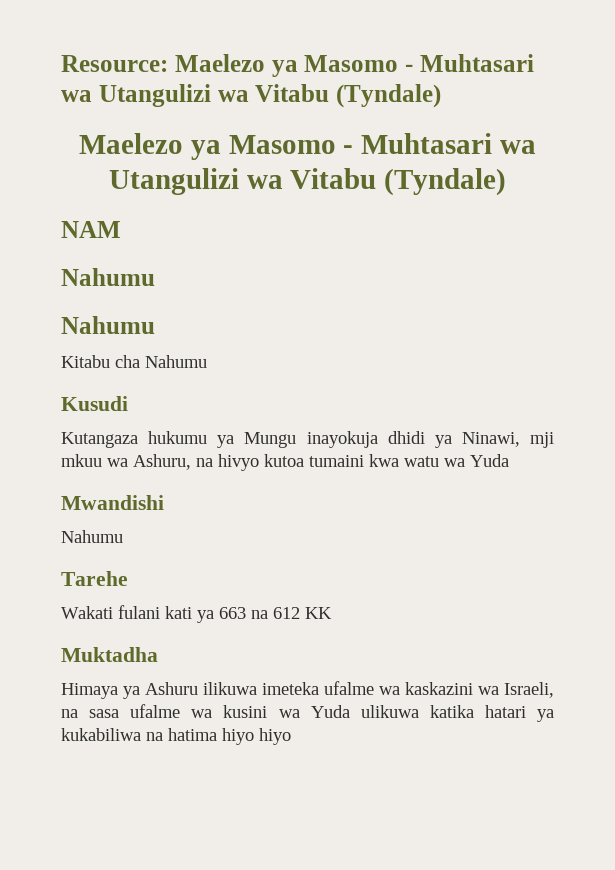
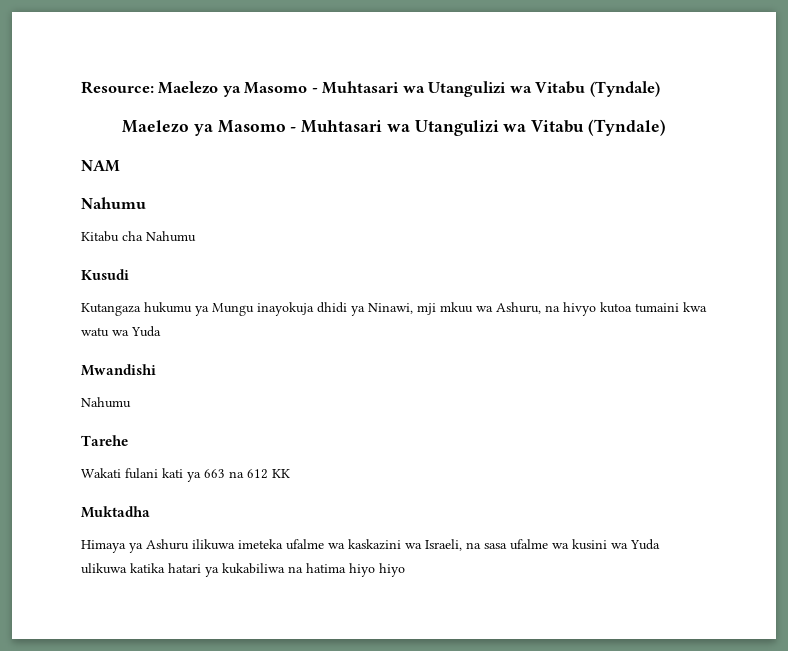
  NAM
- Nahumu

